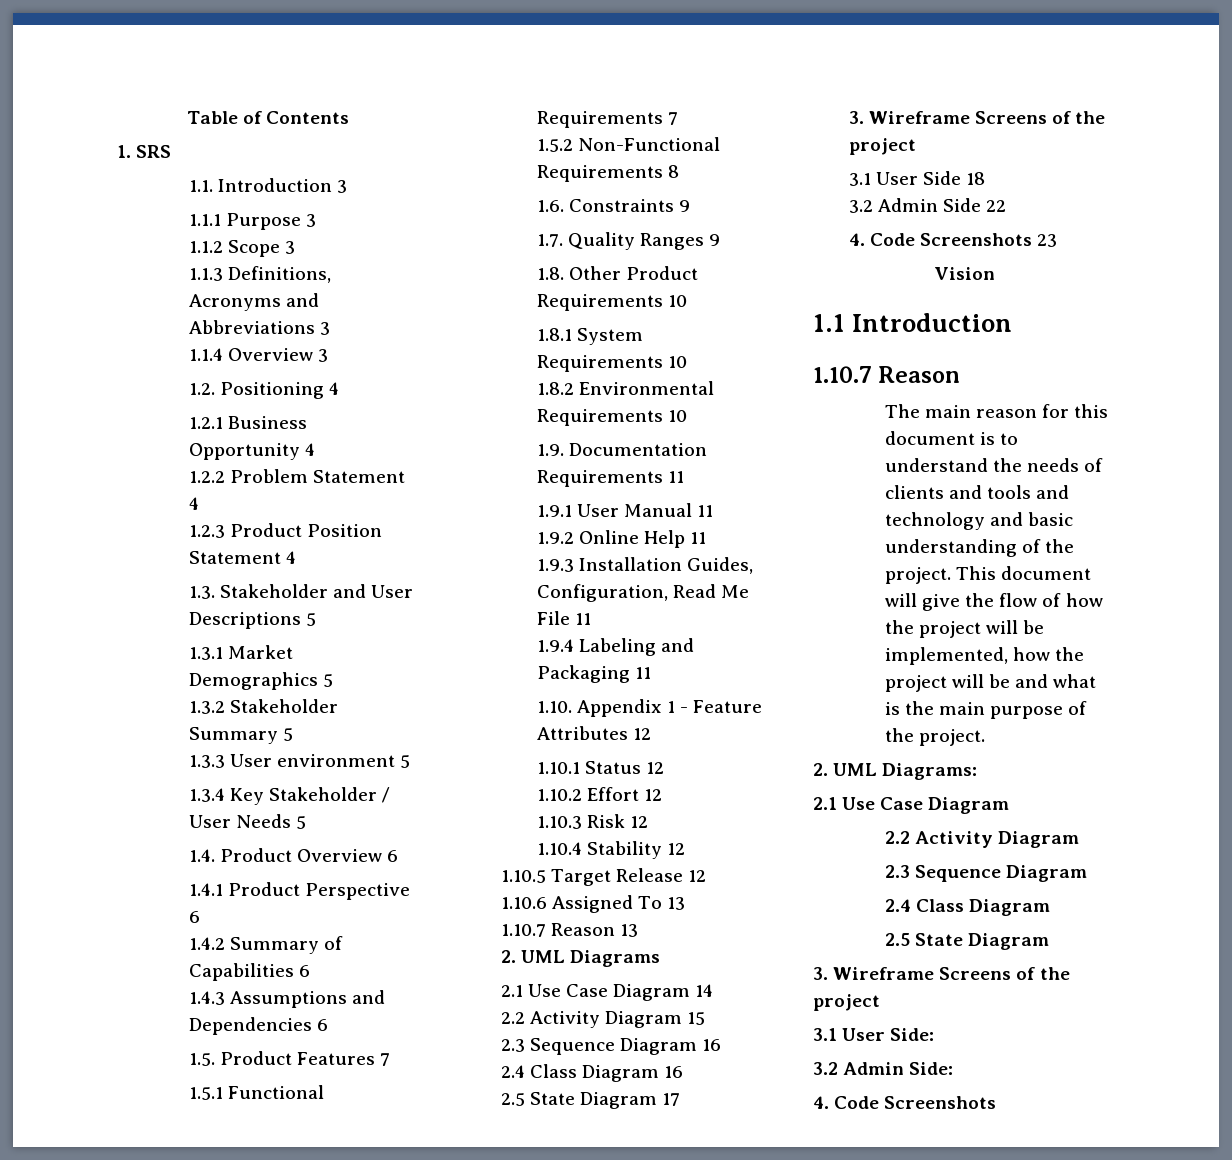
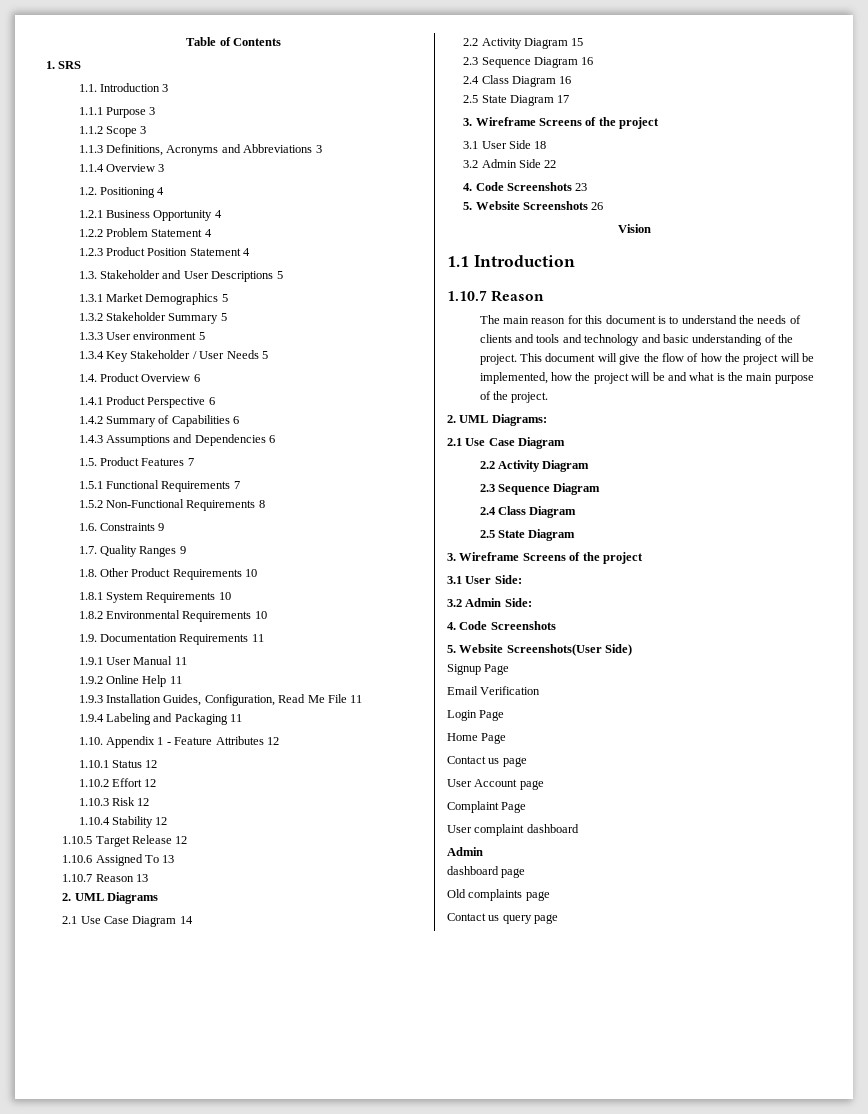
+ 5. Website Screenshots 26
+ 5. Website Screenshots(User Side)
+ Signup Page
+ Email Verification
+ Login Page
+ Home Page
+ Contact us page
+ User Account page
+ Complaint Page
+ User complaint dashboard
+ Admin
+ dashboard page
+ Old complaints page
+ Contact us query page

